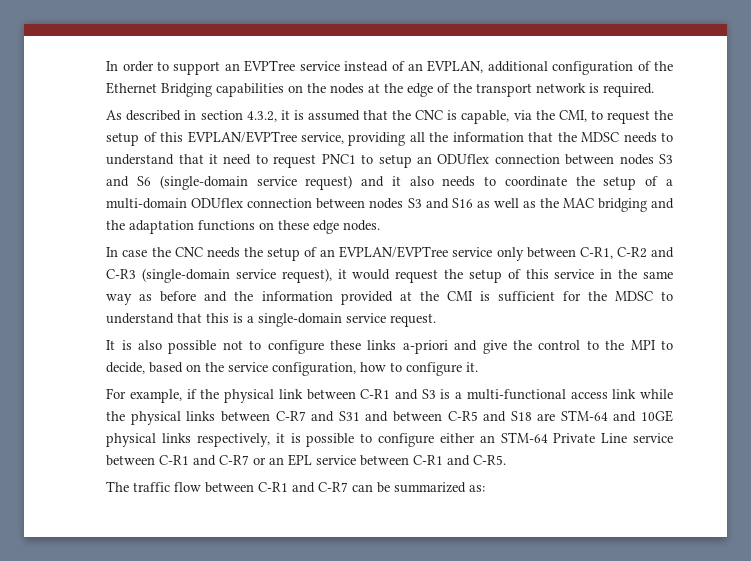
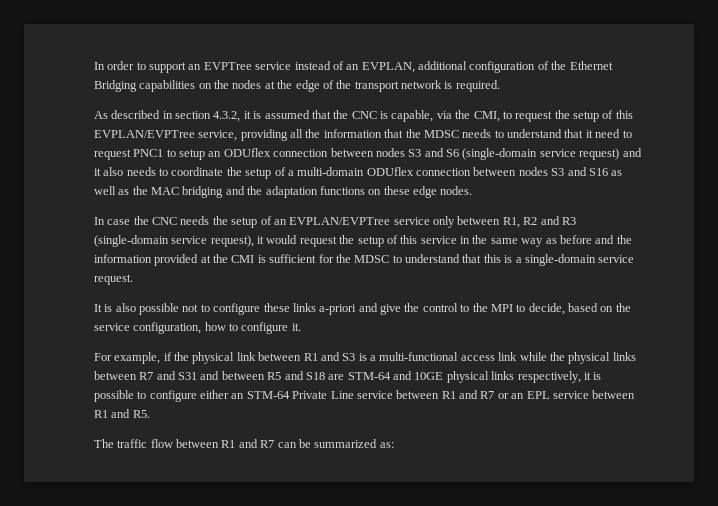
- In case the CNC needs the setup of an EVPLAN/EVPTree service only between C-R1, C-R2 and C-R3 (single-domain service request), it would request the setup of this service in the same way as before and the information provided at the CMI is sufficient for the MDSC to understand that this is a single-domain service request.
+ In case the CNC needs the setup of an EVPLAN/EVPTree service only between R1, R2 and R3 (single-domain service request), it would request the setup of this service in the same way as before and the information provided at the CMI is sufficient for the MDSC to understand that this is a single-domain service request.
- For example, if the physical link between C-R1 and S3 is a multi-functional access link while the physical links between C-R7 and S31 and between C-R5 and S18 are STM-64 and 10GE physical links respectively, it is possible to configure either an STM-64 Private Line service between C-R1 and C-R7 or an EPL service between C-R1 and C-R5.
+ For example, if the physical link between R1 and S3 is a multi-functional access link while the physical links between R7 and S31 and between R5 and S18 are STM-64 and 10GE physical links respectively, it is possible to configure either an STM-64 Private Line service between R1 and R7 or an EPL service between R1 and R5.
- The traffic flow between C-R1 and C-R7 can be summarized as:
+ The traffic flow between R1 and R7 can be summarized as:

